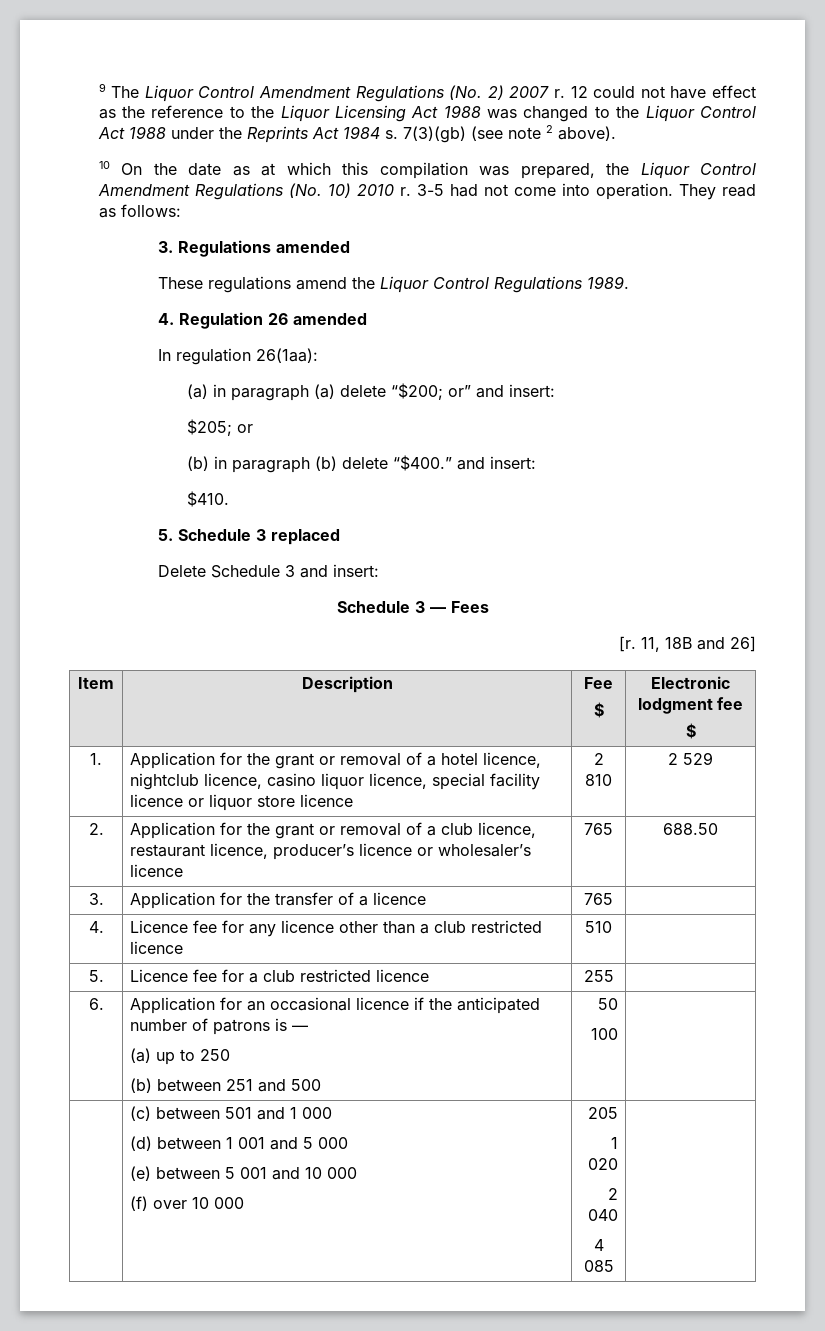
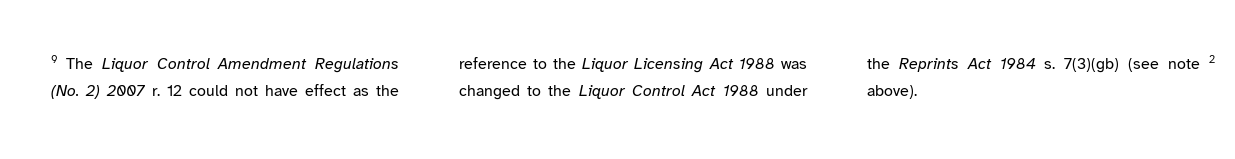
- 10 On the date as at which this compilation was prepared, the Liquor Control Amendment Regulations (No. 10) 2010 r. 3-5 had not come into operation. They read as follows:
- 3. Regulations amended
- These regulations amend the Liquor Control Regulations 1989.
- 4. Regulation 26 amended
- In regulation 26(1aa):
- (a) in paragraph (a) delete “$200; or” and insert:
- $205; or
- (b) in paragraph (b) delete “$400.” and insert:
- $410.
- 5. Schedule 3 replaced
- Delete Schedule 3 and insert:
- Schedule 3 — Fees
- [r. 11, 18B and 26]
- Item | Description | Fee
- $ | Electronic lodgment fee
- $
- 1. | Application for the grant or removal of a hotel licence, nightclub licence, casino liquor licence, special facility licence or liquor store licence | 2 810 | 2 529
- 2. | Application for the grant or removal of a club licence, restaurant licence, producer’s licence or wholesaler’s licence | 765 | 688.50
- 3. | Application for the transfer of a licence | 765 |
- 4. | Licence fee for any licence other than a club restricted licence | 510 |
- 5. | Licence fee for a club restricted licence | 255 |
- 6. | Application for an occasional licence if the anticipated number of patrons is —
- (a) up to 250
- (b) between 251 and 500 | 50
- 100 |
- | (c) between 501 and 1 000
- (d) between 1 001 and 5 000
- (e) between 5 001 and 10 000
- (f) over 10 000 | 205
- 1 020
- 2 040
- 4 085 |

